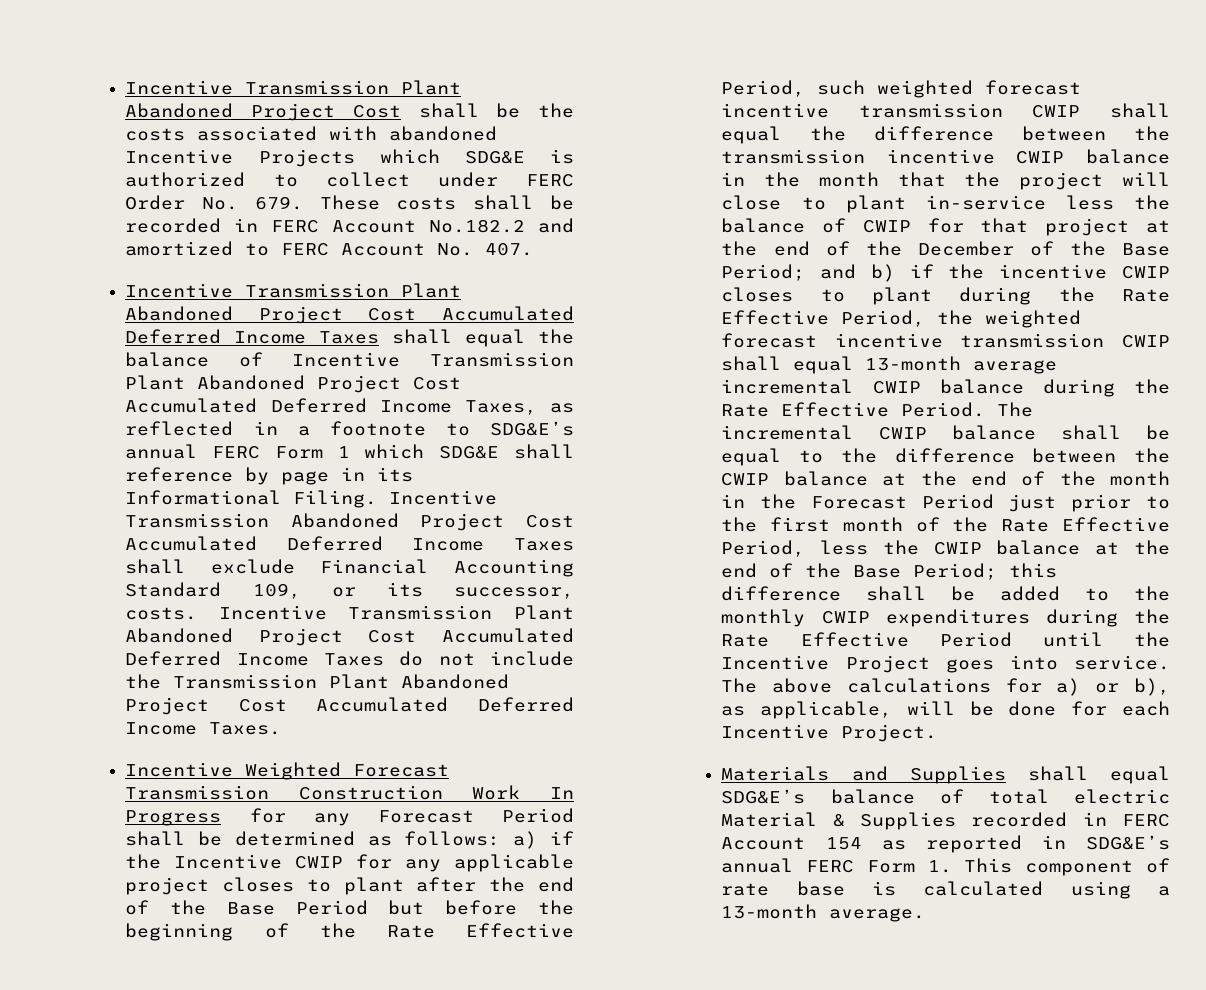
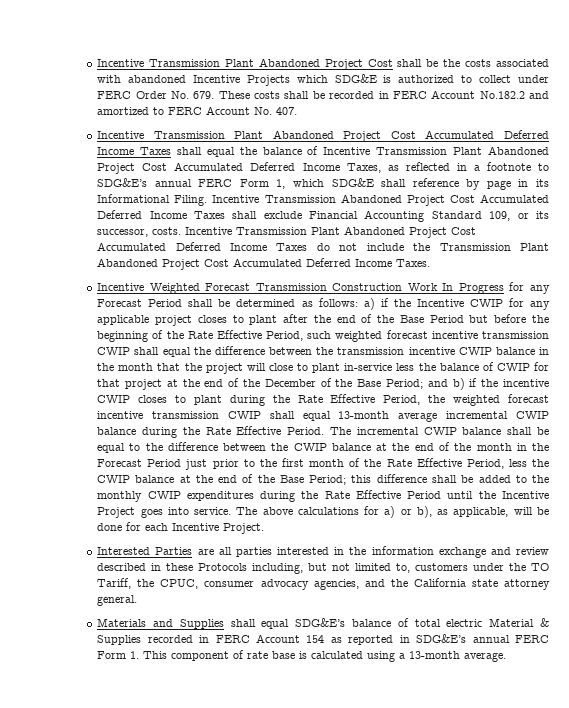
- Incentive Transmission Plant Abandoned Project Cost Accumulated Deferred Income Taxes shall equal the balance of Incentive Transmission Plant Abandoned Project Cost Accumulated Deferred Income Taxes, as reflected in a footnote to SDG&E’s annual FERC Form 1 which SDG&E shall reference by page in its Informational Filing.
+ Incentive Transmission Plant Abandoned Project Cost Accumulated Deferred Income Taxes shall equal the balance of Incentive Transmission Plant Abandoned Project Cost Accumulated Deferred Income Taxes, as reflected in a footnote to SDG&E’s annual FERC Form 1, which SDG&E shall reference by page in its Informational Filing.
+ Interested Parties are all parties interested in the information exchange and review described in these Protocols including, but not limited to, customers under the TO Tariff, the CPUC, consumer advocacy agencies, and the California state attorney general.

